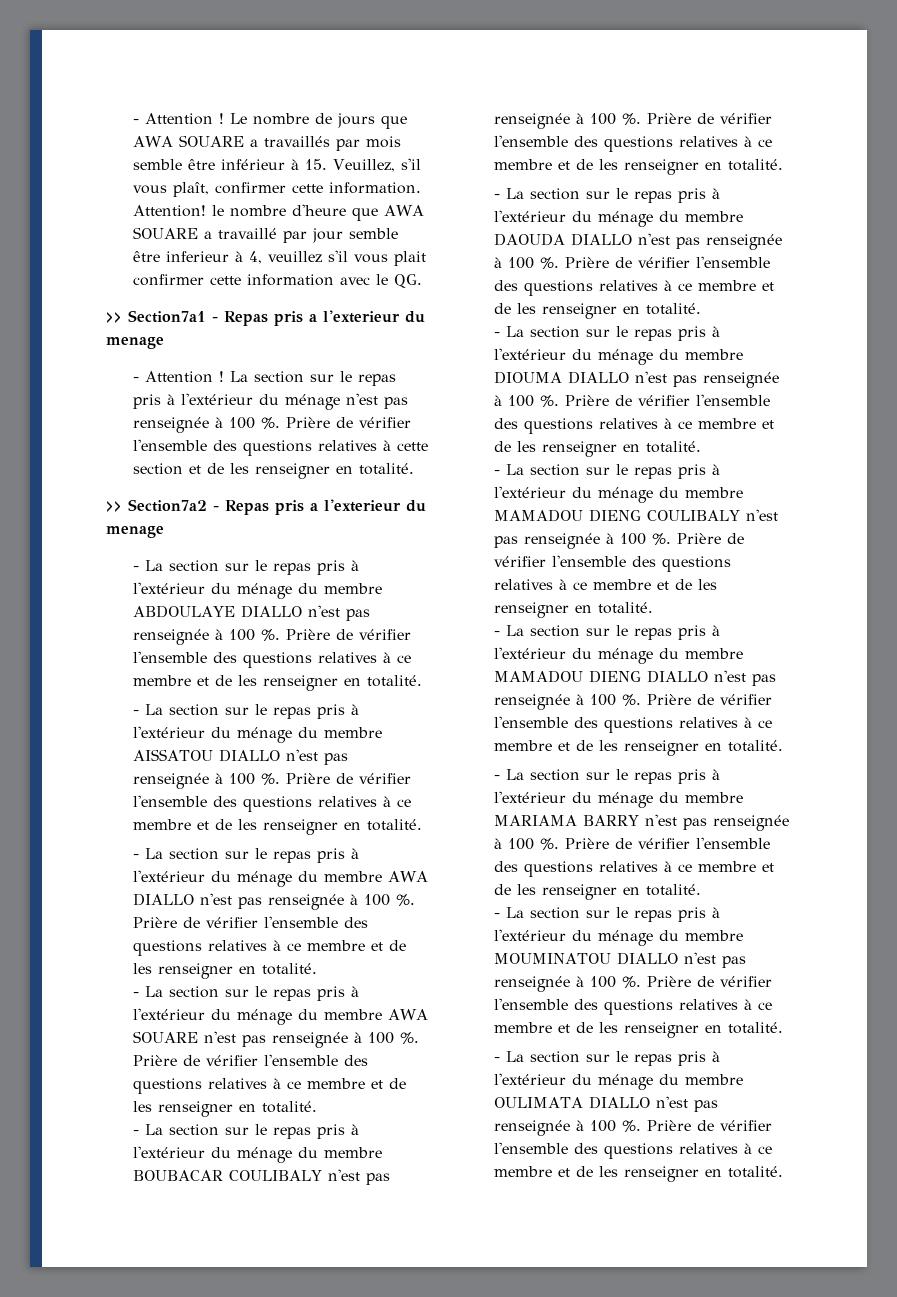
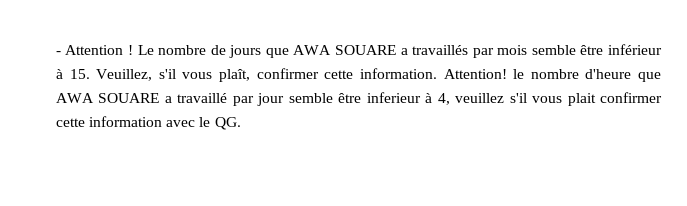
- >> Section7a1 - Repas pris a l'exterieur du menage
- - Attention ! La section sur le repas pris à l'extérieur du ménage n'est pas renseignée à 100 %. Prière de vérifier l'ensemble des questions relatives à cette section et de les renseigner en totalité.
- >> Section7a2 - Repas pris a l'exterieur du menage
- - La section sur le repas pris à l'extérieur du ménage du membre ABDOULAYE DIALLO n'est pas renseignée à 100 %. Prière de vérifier l'ensemble des questions relatives à ce membre et de les renseigner en totalité.
- - La section sur le repas pris à l'extérieur du ménage du membre AISSATOU DIALLO n'est pas renseignée à 100 %. Prière de vérifier l'ensemble des questions relatives à ce membre et de les renseigner en totalité.
- - La section sur le repas pris à l'extérieur du ménage du membre AWA DIALLO n'est pas renseignée à 100 %. Prière de vérifier l'ensemble des questions relatives à ce membre et de les renseigner en totalité.
- - La section sur le repas pris à l'extérieur du ménage du membre AWA SOUARE n'est pas renseignée à 100 %. Prière de vérifier l'ensemble des questions relatives à ce membre et de les renseigner en totalité.
- - La section sur le repas pris à l'extérieur du ménage du membre BOUBACAR COULIBALY n'est pas renseignée à 100 %. Prière de vérifier l'ensemble des questions relatives à ce membre et de les renseigner en totalité.
- - La section sur le repas pris à l'extérieur du ménage du membre DAOUDA DIALLO n'est pas renseignée à 100 %. Prière de vérifier l'ensemble des questions relatives à ce membre et de les renseigner en totalité.
- - La section sur le repas pris à l'extérieur du ménage du membre DIOUMA DIALLO n'est pas renseignée à 100 %. Prière de vérifier l'ensemble des questions relatives à ce membre et de les renseigner en totalité.
- - La section sur le repas pris à l'extérieur du ménage du membre MAMADOU DIENG COULIBALY n'est pas renseignée à 100 %. Prière de vérifier l'ensemble des questions relatives à ce membre et de les renseigner en totalité.
- - La section sur le repas pris à l'extérieur du ménage du membre MAMADOU DIENG DIALLO n'est pas renseignée à 100 %. Prière de vérifier l'ensemble des questions relatives à ce membre et de les renseigner en totalité.
- - La section sur le repas pris à l'extérieur du ménage du membre MARIAMA BARRY n'est pas renseignée à 100 %. Prière de vérifier l'ensemble des questions relatives à ce membre et de les renseigner en totalité.
- - La section sur le repas pris à l'extérieur du ménage du membre MOUMINATOU DIALLO n'est pas renseignée à 100 %. Prière de vérifier l'ensemble des questions relatives à ce membre et de les renseigner en totalité.
- - La section sur le repas pris à l'extérieur du ménage du membre OULIMATA DIALLO n'est pas renseignée à 100 %. Prière de vérifier l'ensemble des questions relatives à ce membre et de les renseigner en totalité.

